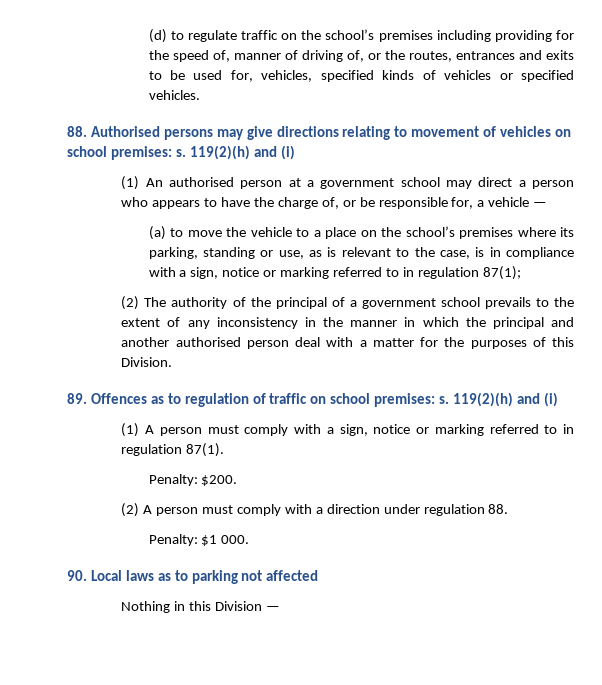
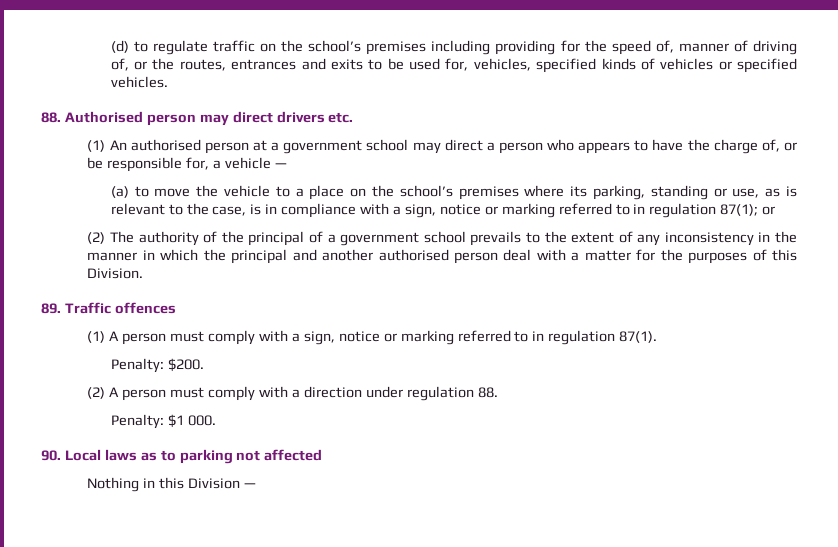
- 88. Authorised persons may give directions relating to movement of vehicles on school premises: s. 119(2)(h) and (i)
+ 88. Authorised person may direct drivers etc.
- (a) to move the vehicle to a place on the school’s premises where its parking, standing or use, as is relevant to the case, is in compliance with a sign, notice or marking referred to in regulation 87(1);
+ (a) to move the vehicle to a place on the school’s premises where its parking, standing or use, as is relevant to the case, is in compliance with a sign, notice or marking referred to in regulation 87(1); or
- 89. Offences as to regulation of traffic on school premises: s. 119(2)(h) and (i)
+ 89. Traffic offences

